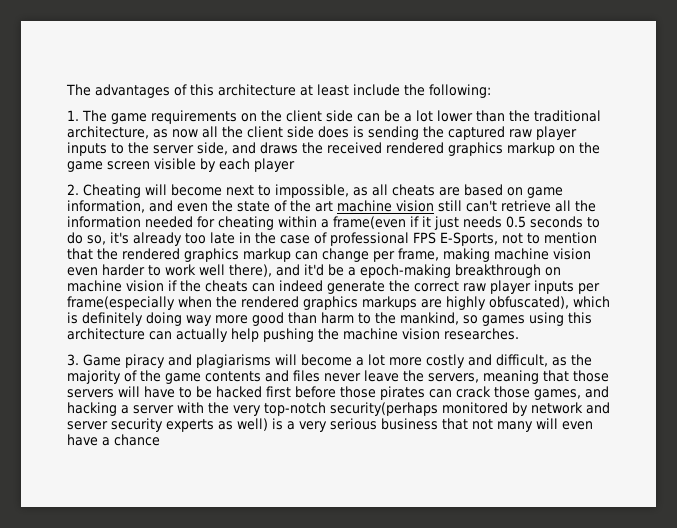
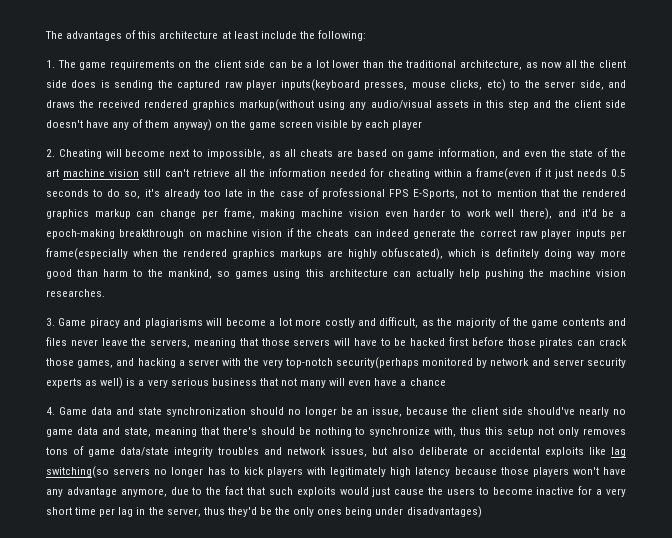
- 1. The game requirements on the client side can be a lot lower than the traditional architecture, as now all the client side does is sending the captured raw player inputs to the server side, and draws the received rendered graphics markup on the game screen visible by each player
+ 1. The game requirements on the client side can be a lot lower than the traditional architecture, as now all the client side does is sending the captured raw player inputs(keyboard presses, mouse clicks, etc) to the server side, and draws the received rendered graphics markup(without using any audio/visual assets in this step and the client side doesn't have any of them anyway) on the game screen visible by each player
+ 4. Game data and state synchronization should no longer be an issue, because the client side should've nearly no game data and state, meaning that there's should be nothing to synchronize with, thus this setup not only removes tons of game data/state integrity troubles and network issues, but also deliberate or accidental exploits like lag switching(so servers no longer has to kick players with legitimately high latency because those players won't have any advantage anymore, due to the fact that such exploits would just cause the users to become inactive for a very short time per lag in the server, thus they'd be the only ones being under disadvantages)

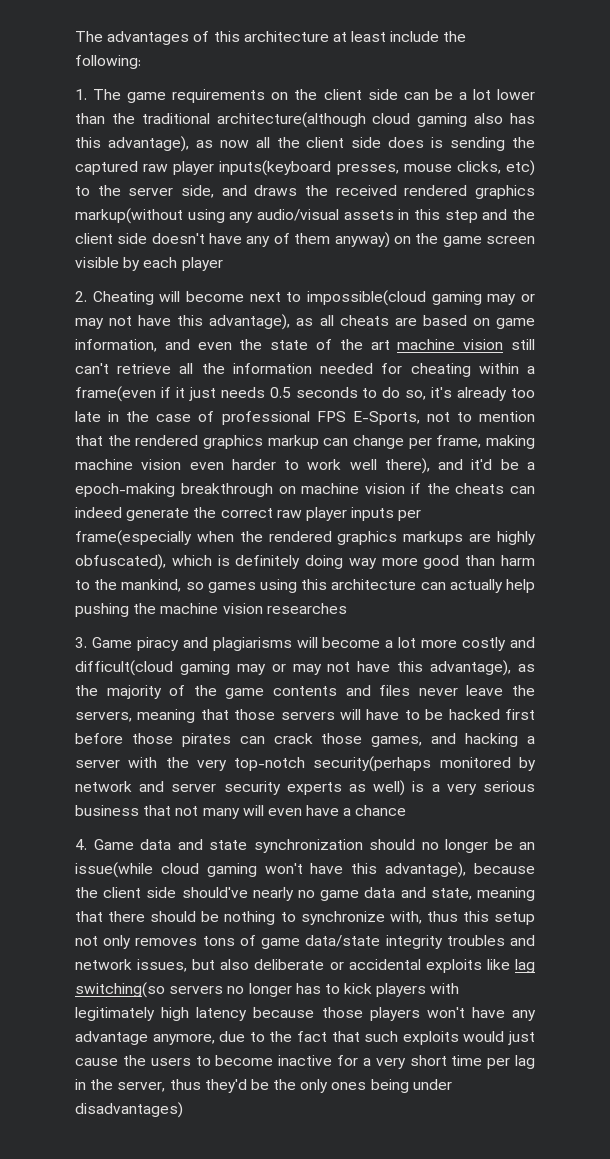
- 1. The game requirements on the client side can be a lot lower than the traditional architecture, as now all the client side does is sending the captured raw player inputs(keyboard presses, mouse clicks, etc) to the server side, and draws the received rendered graphics markup(without using any audio/visual assets in this step and the client side doesn't have any of them anyway) on the game screen visible by each player
+ 1. The game requirements on the client side can be a lot lower than the traditional architecture(although cloud gaming also has this advantage), as now all the client side does is sending the captured raw player inputs(keyboard presses, mouse clicks, etc) to the server side, and draws the received rendered graphics markup(without using any audio/visual assets in this step and the client side doesn't have any of them anyway) on the game screen visible by each player
- 2. Cheating will become next to impossible, as all cheats are based on game information, and even the state of the art machine vision still can't retrieve all the information needed for cheating within a frame(even if it just needs 0.5 seconds to do so, it's already too late in the case of professional FPS E-Sports, not to mention that the rendered graphics markup can change per frame, making machine vision even harder to work well there), and it'd be a epoch-making breakthrough on machine vision if the cheats can indeed generate the correct raw player inputs per frame(especially when the rendered graphics markups are highly obfuscated), which is definitely doing way more good than harm to the mankind, so games using this architecture can actually help pushing the machine vision researches.
+ 2. Cheating will become next to impossible(cloud gaming may or may not have this advantage), as all cheats are based on game information, and even the state of the art machine vision still can't retrieve all the information needed for cheating within a frame(even if it just needs 0.5 seconds to do so, it's already too late in the case of professional FPS E-Sports, not to mention that the rendered graphics markup can change per frame, making machine vision even harder to work well there), and it'd be a epoch-making breakthrough on machine vision if the cheats can indeed generate the correct raw player inputs per frame(especially when the rendered graphics markups are highly obfuscated), which is definitely doing way more good than harm to the mankind, so games using this architecture can actually help pushing the machine vision researches
- 3. Game piracy and plagiarisms will become a lot more costly and difficult, as the majority of the game contents and files never leave the servers, meaning that those servers will have to be hacked first before those pirates can crack those games, and hacking a server with the very top-notch security(perhaps monitored by network and server security experts as well) is a very serious business that not many will even have a chance
+ 3. Game piracy and plagiarisms will become a lot more costly and difficult(cloud gaming may or may not have this advantage), as the majority of the game contents and files never leave the servers, meaning that those servers will have to be hacked first before those pirates can crack those games, and hacking a server with the very top-notch security(perhaps monitored by network and server security experts as well) is a very serious business that not many will even have a chance
- 4. Game data and state synchronization should no longer be an issue, because the client side should've nearly no game data and state, meaning that there's should be nothing to synchronize with, thus this setup not only removes tons of game data/state integrity troubles and network issues, but also deliberate or accidental exploits like lag switching(so servers no longer has to kick players with legitimately high latency because those players won't have any advantage anymore, due to the fact that such exploits would just cause the users to become inactive for a very short time per lag in the server, thus they'd be the only ones being under disadvantages)
+ 4. Game data and state synchronization should no longer be an issue(while cloud gaming won't have this advantage), because the client side should've nearly no game data and state, meaning that there should be nothing to synchronize with, thus this setup not only removes tons of game data/state integrity troubles and network issues, but also deliberate or accidental exploits like lag switching(so servers no longer has to kick players with legitimately high latency because those players won't have any advantage anymore, due to the fact that such exploits would just cause the users to become inactive for a very short time per lag in the server, thus they'd be the only ones being under disadvantages)

